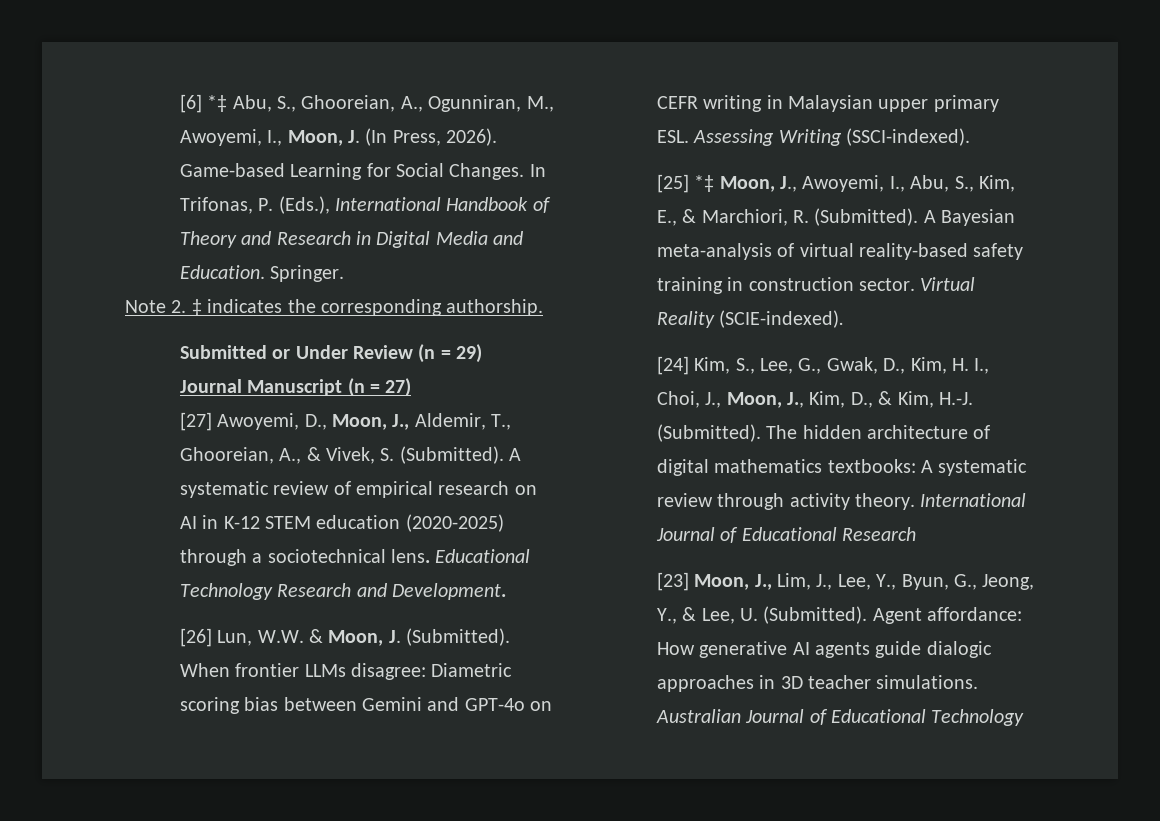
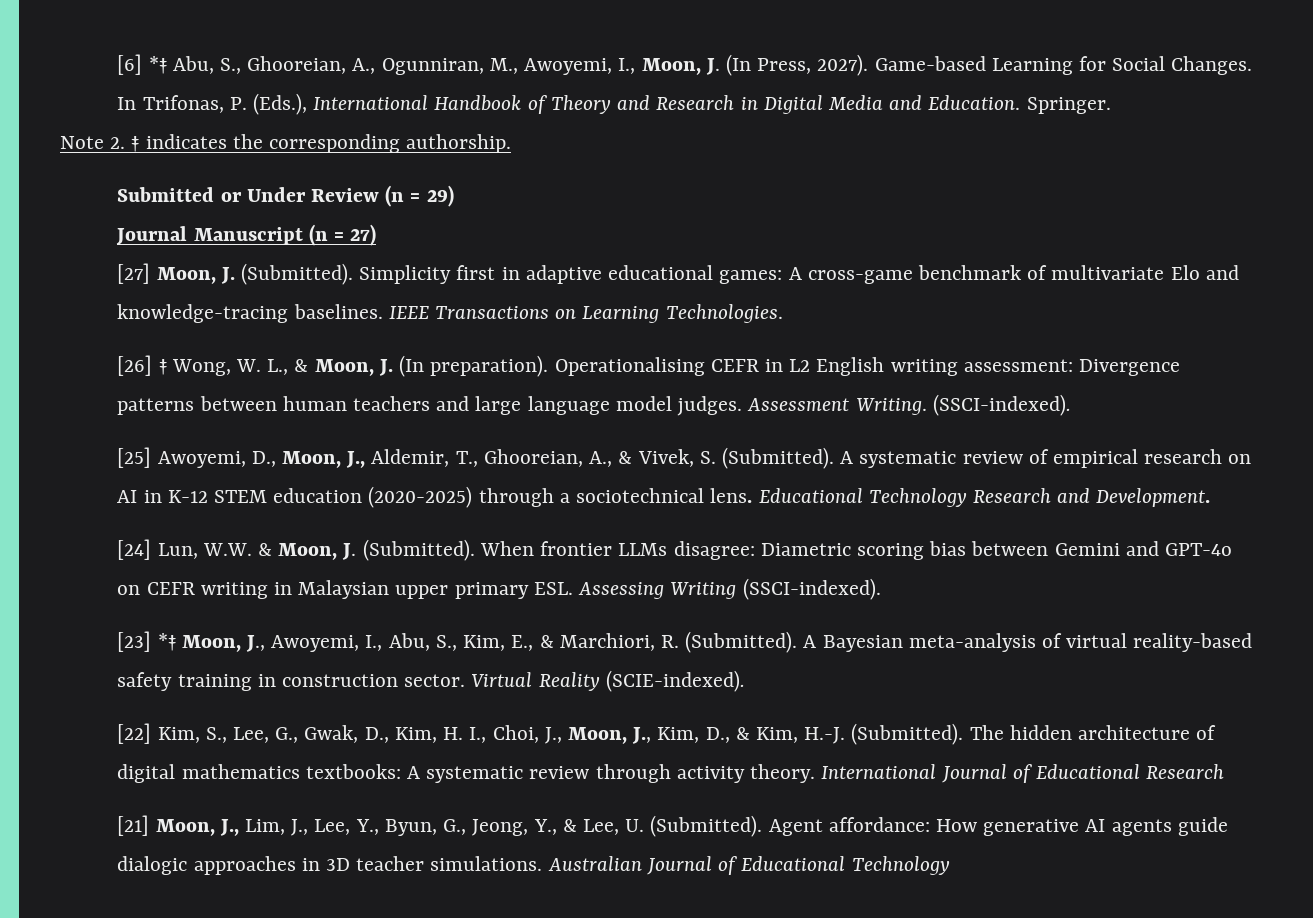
- [6] *‡ Abu, S., Ghooreian, A., Ogunniran, M., Awoyemi, I., Moon, J. (In Press, 2026).
+ [6] *‡ Abu, S., Ghooreian, A., Ogunniran, M., Awoyemi, I., Moon, J. (In Press, 2027).
- [27] Awoyemi, D., Moon, J., Aldemir, T., Ghooreian, A., & Vivek, S. (Submitted).
+ [27] Moon, J. (Submitted). Simplicity first in adaptive educational games: A cross-game benchmark of multivariate Elo and knowledge-tracing baselines. IEEE Transactions on Learning Technologies.
+ [26] ‡ Wong, W. L., & Moon, J. (In preparation). Operationalising CEFR in L2 English writing assessment: Divergence patterns between human teachers and large language model judges. Assessment Writing. (SSCI-indexed).
+ [25] Awoyemi, D., Moon, J., Aldemir, T., Ghooreian, A., & Vivek, S. (Submitted).
- [26] Lun, W.W. & Moon, J. (Submitted).
+ [24] Lun, W.W. & Moon, J. (Submitted).
- [25] *‡ Moon, J., Awoyemi, I., Abu, S., Kim, E., & Marchiori, R. (Submitted).
+ [23] *‡ Moon, J., Awoyemi, I., Abu, S., Kim, E., & Marchiori, R. (Submitted).
- [24] Kim, S., Lee, G., Gwak, D., Kim, H. I., Choi, J., Moon, J., Kim, D., & Kim, H.-J. (Submitted).
+ [22] Kim, S., Lee, G., Gwak, D., Kim, H. I., Choi, J., Moon, J., Kim, D., & Kim, H.-J. (Submitted).
- [23] Moon, J., Lim, J., Lee, Y., Byun, G., Jeong, Y., & Lee, U. (Submitted).
+ [21] Moon, J., Lim, J., Lee, Y., Byun, G., Jeong, Y., & Lee, U. (Submitted).

